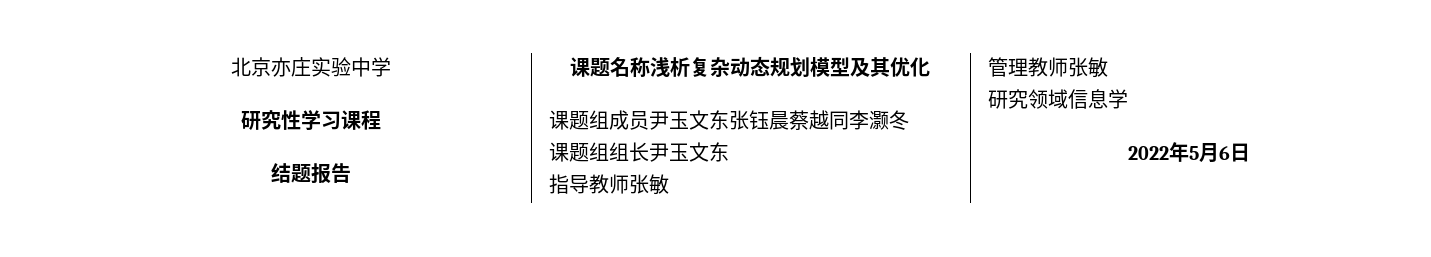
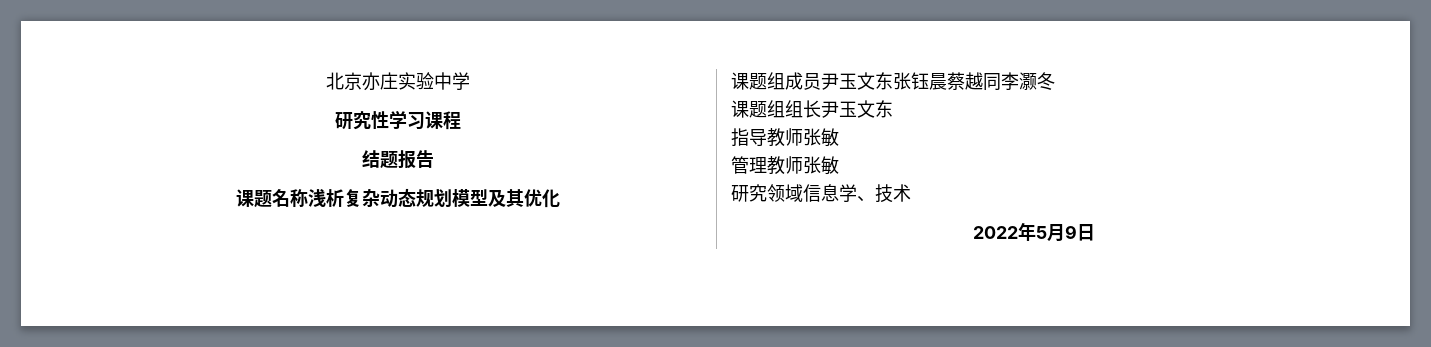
- 研究领域信息学
+ 研究领域信息学、技术
- 2022年5月6日
+ 2022年5月9日

